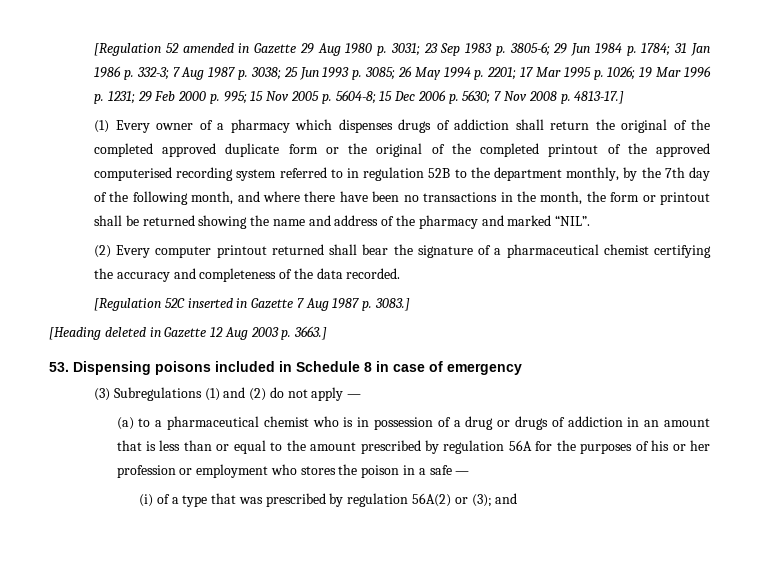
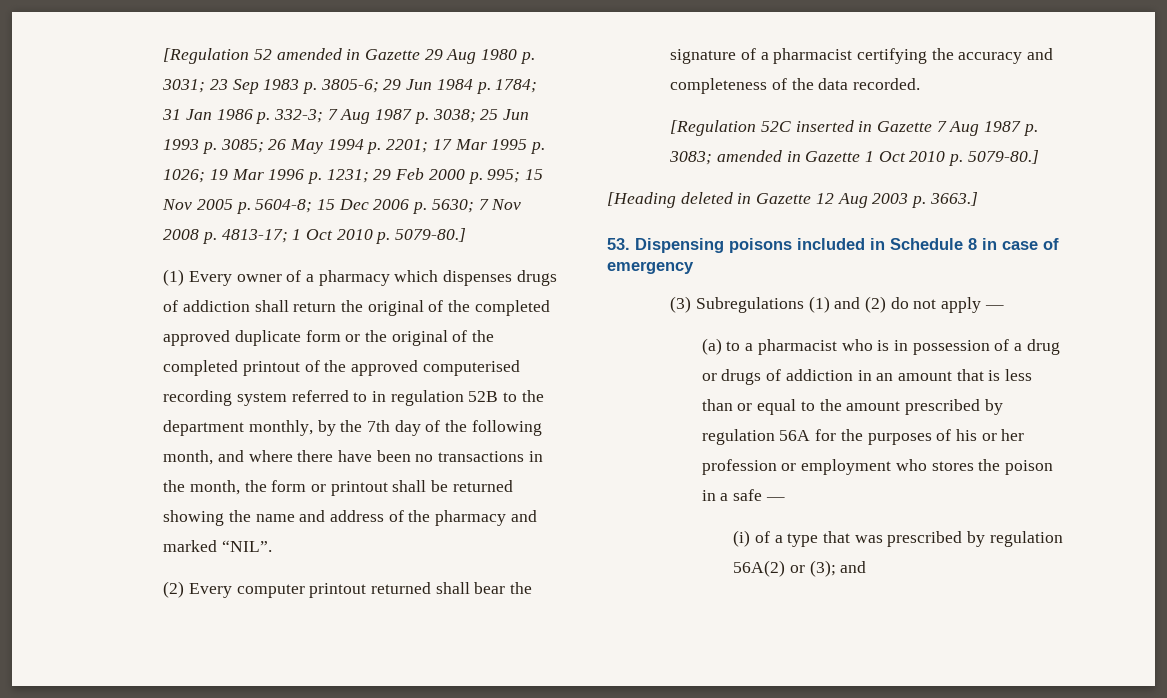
- 7 Nov 2008 p. 4813-17.]
+ 7 Nov 2008 p. 4813-17; 1 Oct 2010 p. 5079-80.]
- (2) Every computer printout returned shall bear the signature of a pharmaceutical chemist certifying the accuracy and completeness of the data recorded.
+ (2) Every computer printout returned shall bear the signature of a pharmacist certifying the accuracy and completeness of the data recorded.
- [Regulation 52C inserted in Gazette 7 Aug 1987 p. 3083.]
+ [Regulation 52C inserted in Gazette 7 Aug 1987 p. 3083; amended in Gazette 1 Oct 2010 p. 5079-80.]
- (a) to a pharmaceutical chemist who is in possession of a drug or drugs of addiction in an amount that is less than or equal to the amount prescribed by regulation 56A for the purposes of his or her profession or employment who stores the poison in a safe —
+ (a) to a pharmacist who is in possession of a drug or drugs of addiction in an amount that is less than or equal to the amount prescribed by regulation 56A for the purposes of his or her profession or employment who stores the poison in a safe —

